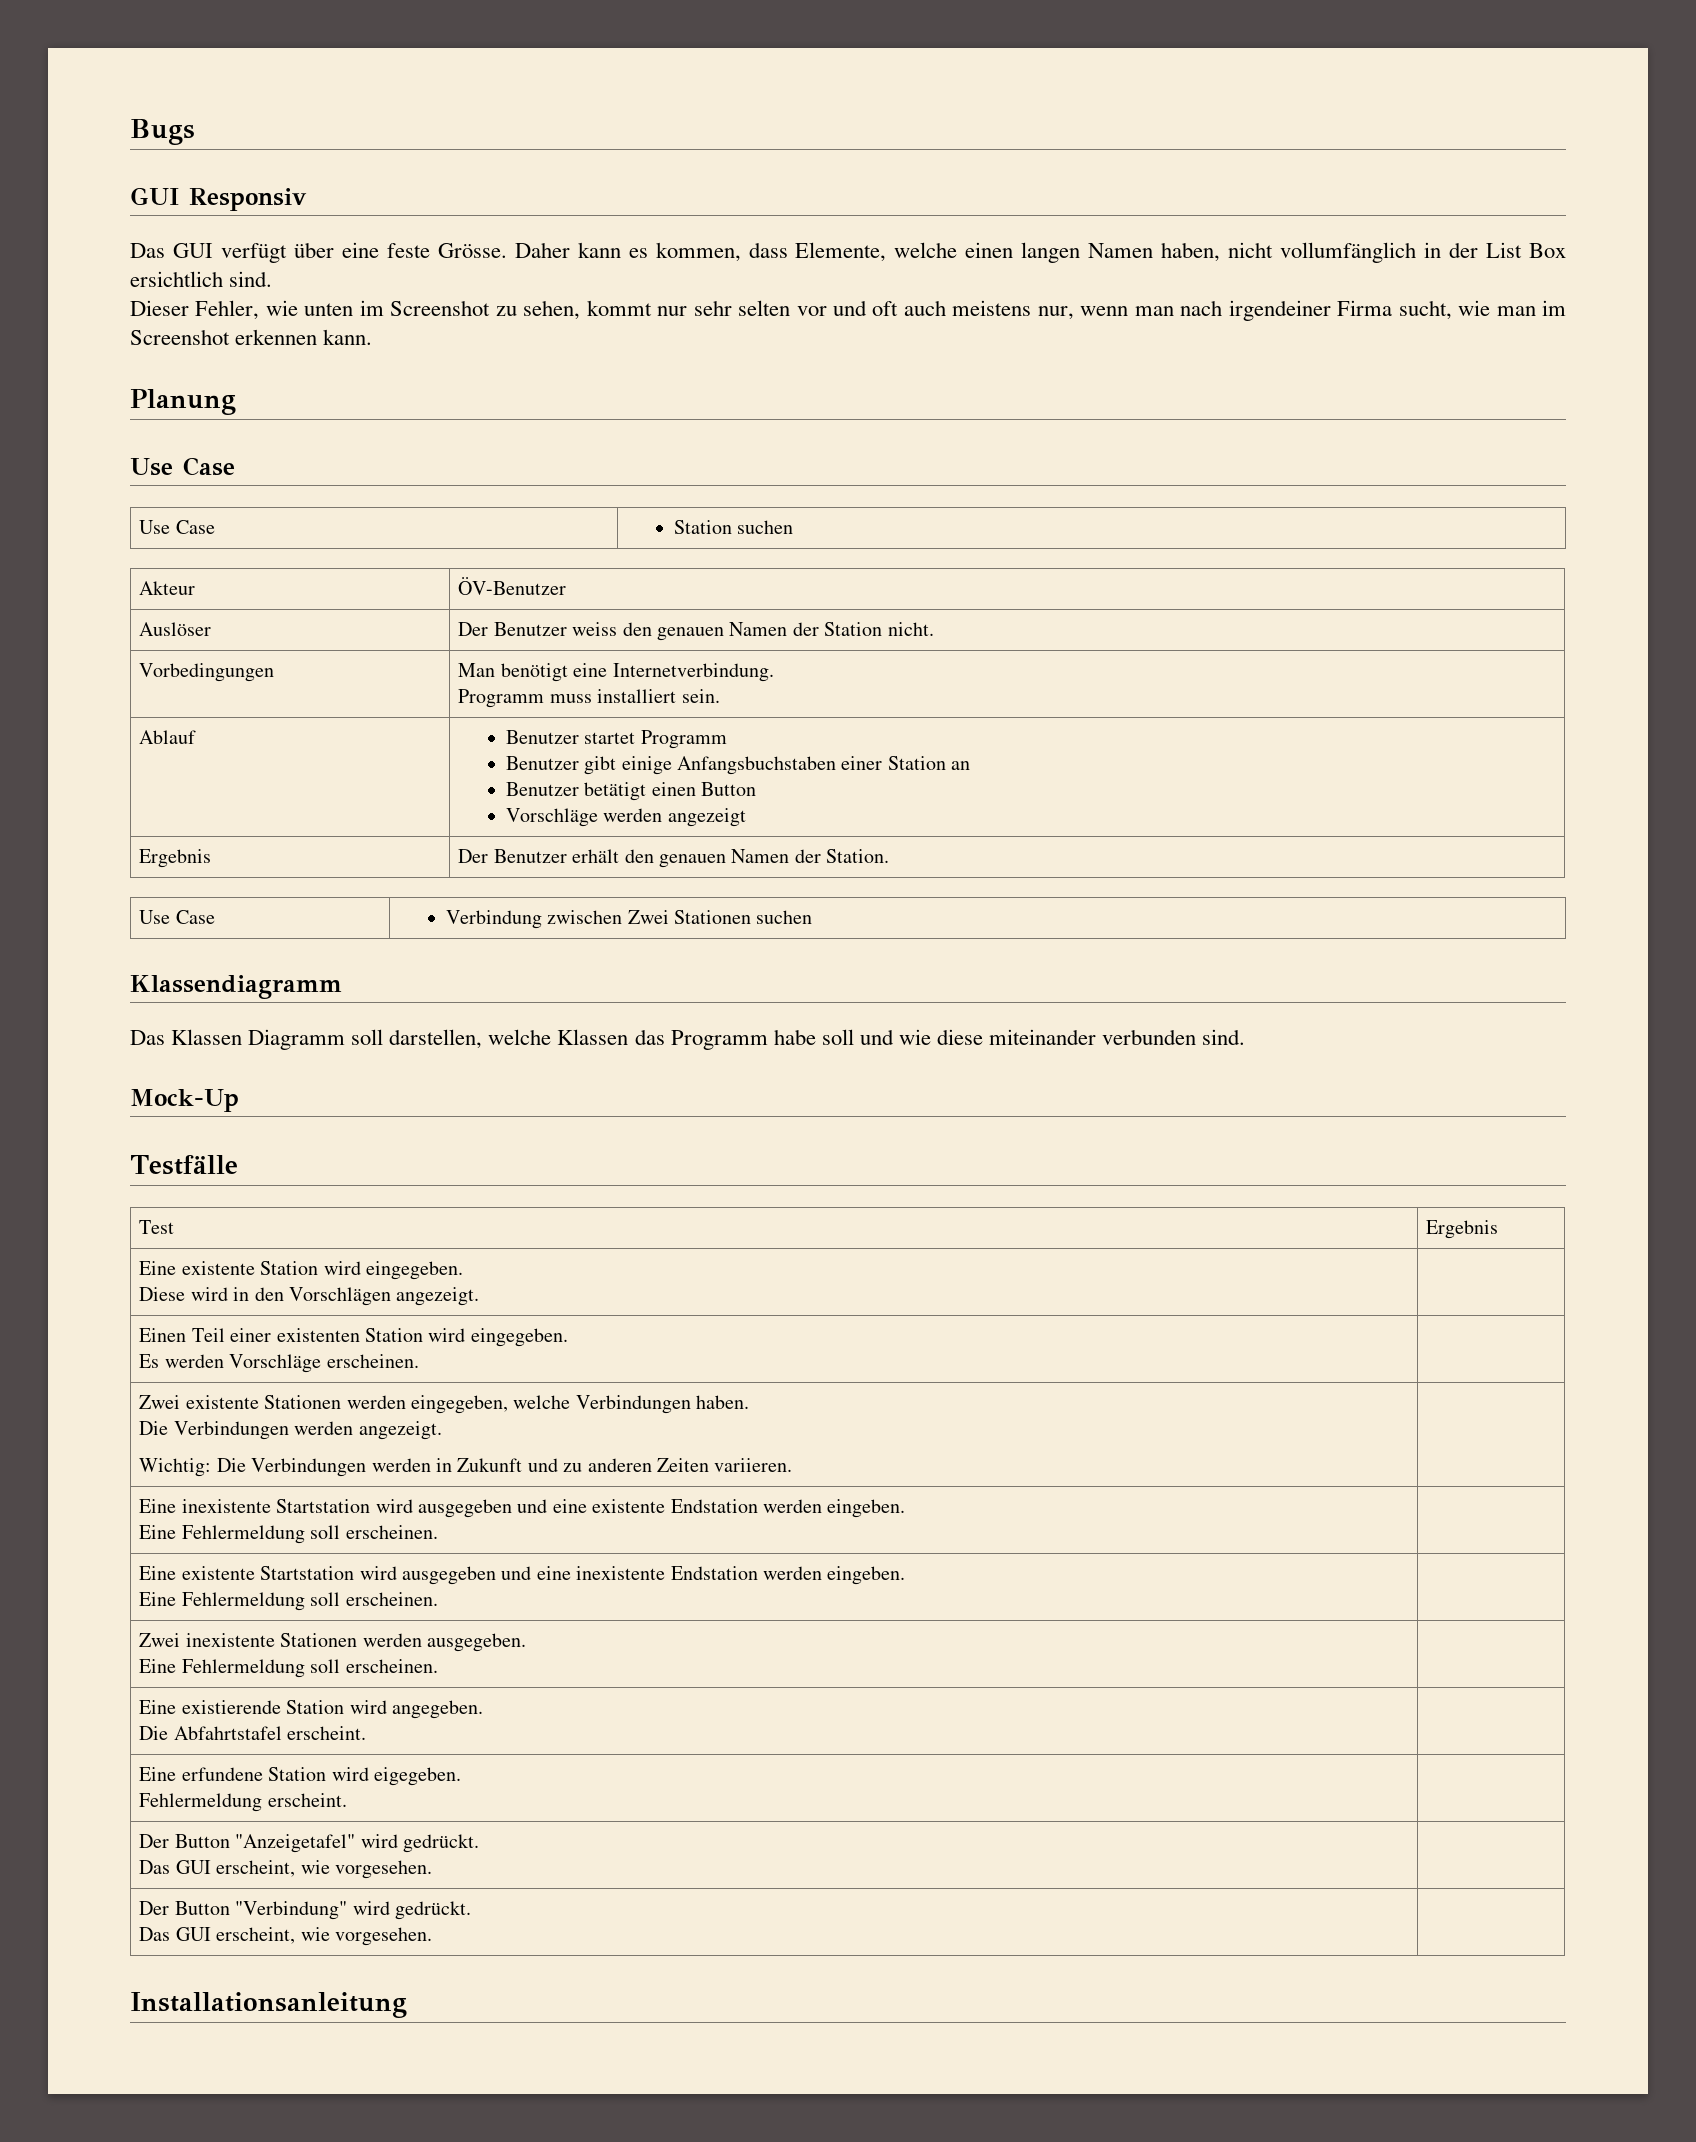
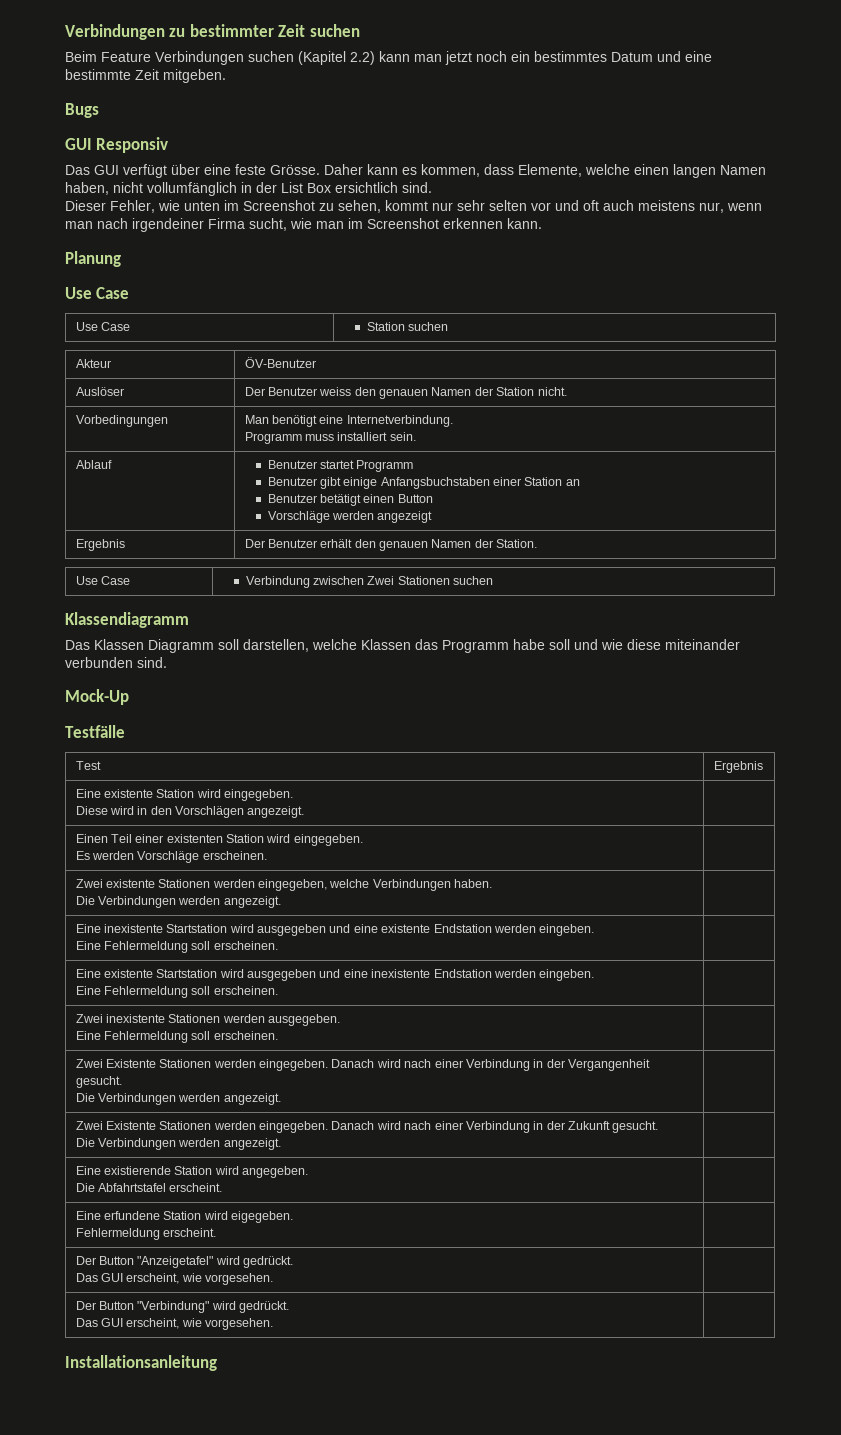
+ Verbindungen zu bestimmter Zeit suchen
+ Beim Feature Verbindungen suchen (Kapitel 2.2) kann man jetzt noch ein bestimmtes Datum und eine bestimmte Zeit mitgeben.
  Zwei existente Stationen werden eingegeben, welche Verbindungen haben.
- Die Verbindungen werden angezeigt.
- Wichtig: Die Verbindungen werden in Zukunft und zu anderen Zeiten variieren. |
+ Die Verbindungen werden angezeigt. |
+ Zwei Existente Stationen werden eingegeben. Danach wird nach einer Verbindung in der Vergangenheit gesucht.
+ Die Verbindungen werden angezeigt. |
+ Zwei Existente Stationen werden eingegeben. Danach wird nach einer Verbindung in der Zukunft gesucht.
+ Die Verbindungen werden angezeigt. |

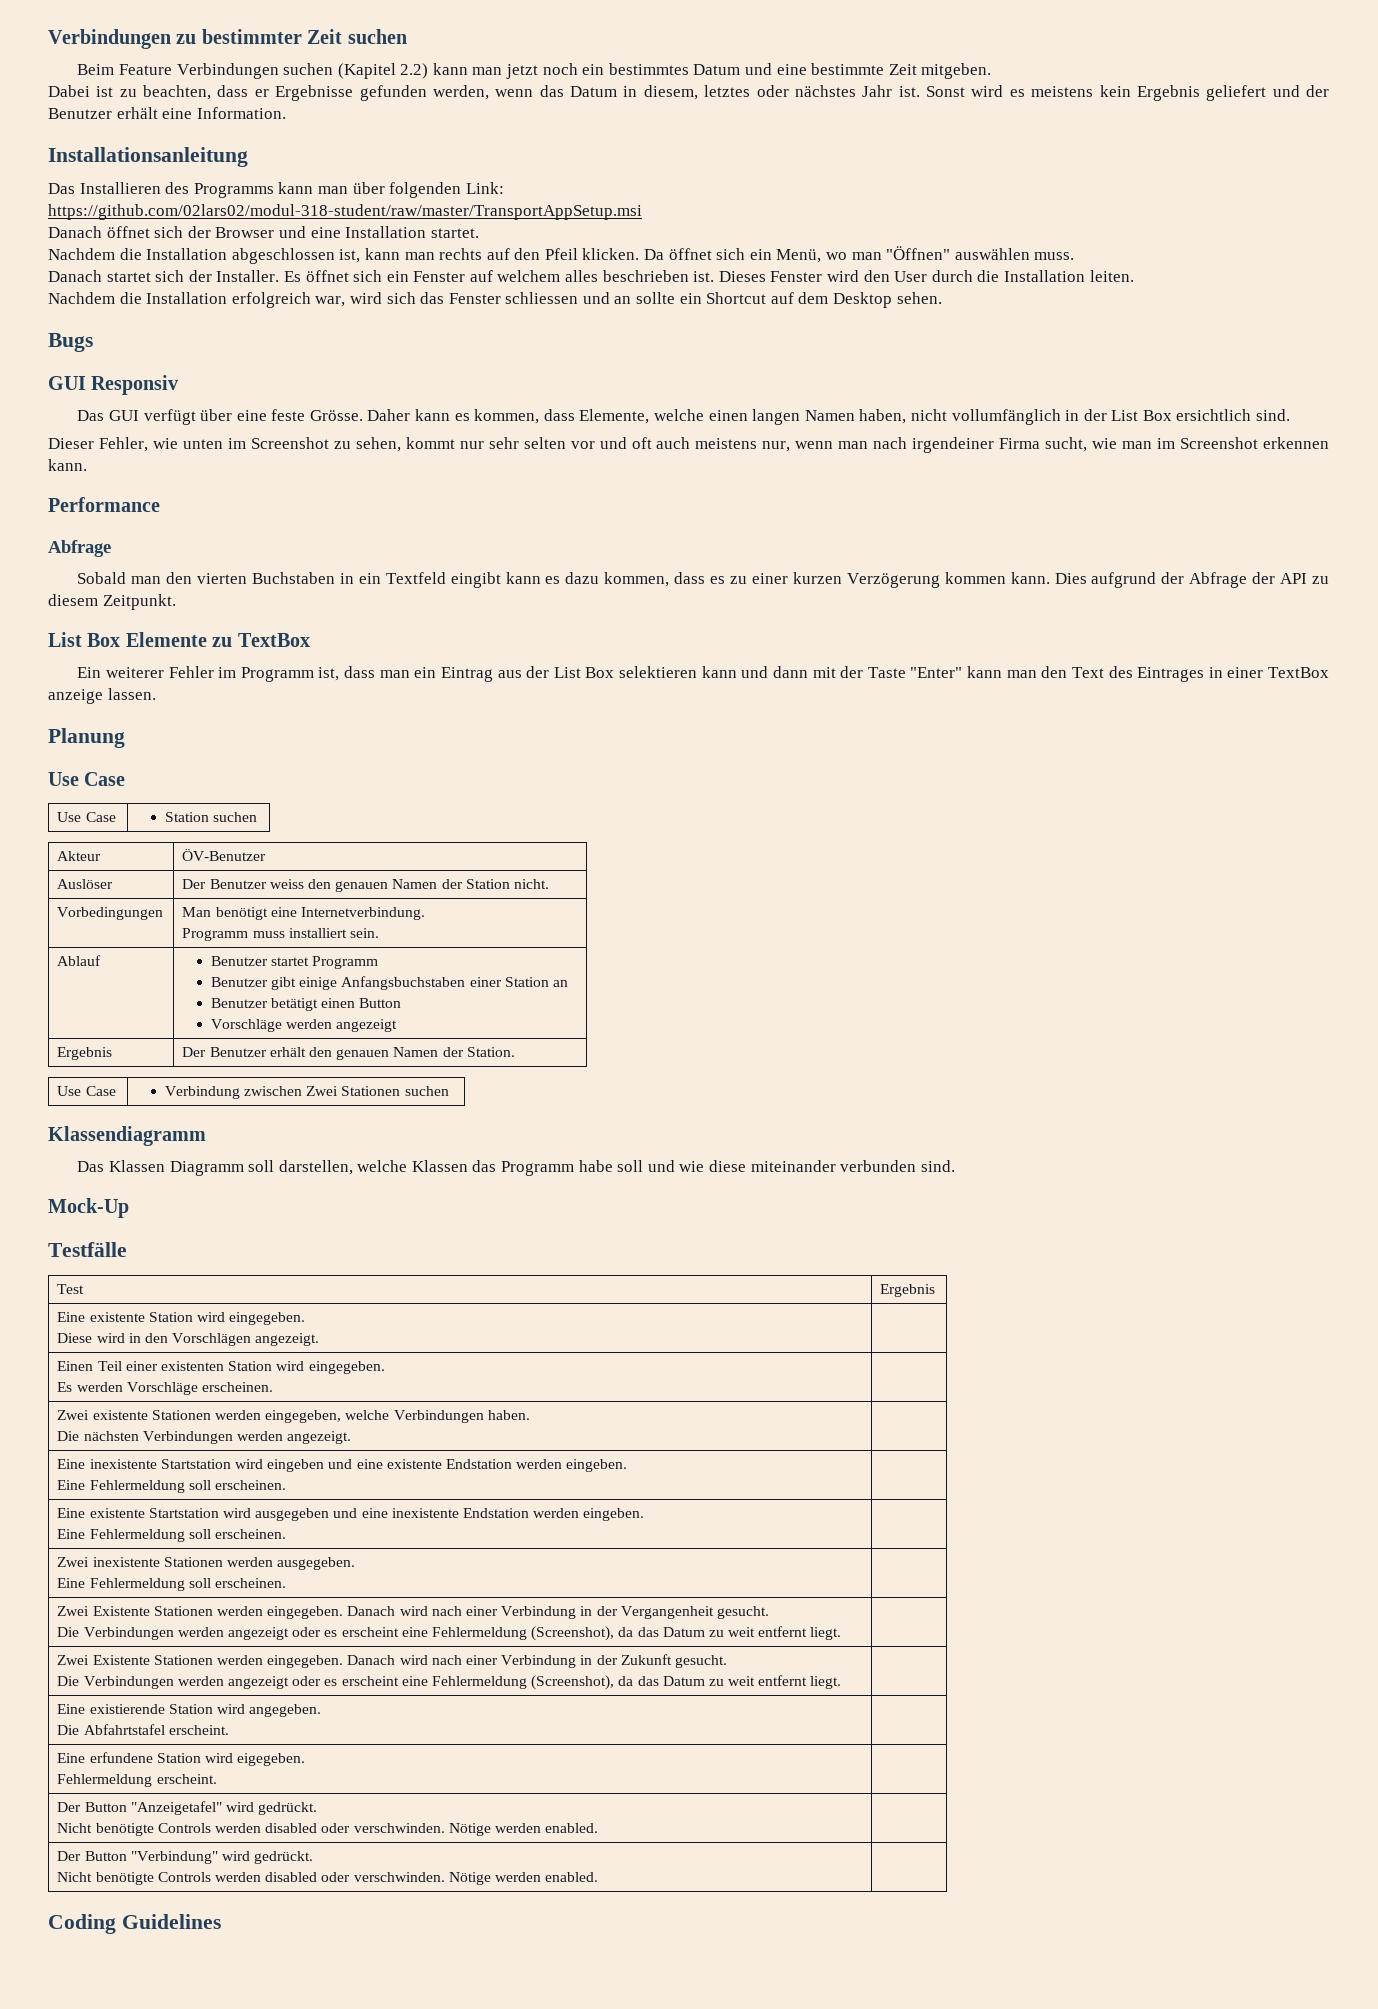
+ Dabei ist zu beachten, dass er Ergebnisse gefunden werden, wenn das Datum in diesem, letztes oder nächstes Jahr ist. Sonst wird es meistens kein Ergebnis geliefert und der Benutzer erhält eine Information.
+ Installationsanleitung
+ Das Installieren des Programms kann man über folgenden Link:
+ https://github.com/02lars02/modul-318-student/raw/master/TransportAppSetup.msi
+ Danach öffnet sich der Browser und eine Installation startet.
+ Nachdem die Installation abgeschlossen ist, kann man rechts auf den Pfeil klicken. Da öffnet sich ein Menü, wo man "Öffnen" auswählen muss.
+ Danach startet sich der Installer. Es öffnet sich ein Fenster auf welchem alles beschrieben ist. Dieses Fenster wird den User durch die Installation leiten.
+ Nachdem die Installation erfolgreich war, wird sich das Fenster schliessen und an sollte ein Shortcut auf dem Desktop sehen.
+ Performance
+ Abfrage
+ Sobald man den vierten Buchstaben in ein Textfeld eingibt kann es dazu kommen, dass es zu einer kurzen Verzögerung kommen kann. Dies aufgrund der Abfrage der API zu diesem Zeitpunkt.
+ List Box Elemente zu TextBox
+ Ein weiterer Fehler im Programm ist, dass man ein Eintrag aus der List Box selektieren kann und dann mit der Taste "Enter" kann man den Text des Eintrages in einer TextBox anzeige lassen.
  Zwei existente Stationen werden eingegeben, welche Verbindungen haben.
- Die Verbindungen werden angezeigt. |
+ Die nächsten Verbindungen werden angezeigt. |
- Eine inexistente Startstation wird ausgegeben und eine existente Endstation werden eingeben.
+ Eine inexistente Startstation wird eingeben und eine existente Endstation werden eingeben.
  Zwei Existente Stationen werden eingegeben. Danach wird nach einer Verbindung in der Vergangenheit gesucht.
- Die Verbindungen werden angezeigt. |
+ Die Verbindungen werden angezeigt oder es erscheint eine Fehlermeldung (Screenshot), da das Datum zu weit entfernt liegt. |
  Zwei Existente Stationen werden eingegeben. Danach wird nach einer Verbindung in der Zukunft gesucht.
- Die Verbindungen werden angezeigt. |
+ Die Verbindungen werden angezeigt oder es erscheint eine Fehlermeldung (Screenshot), da das Datum zu weit entfernt liegt. |
  Der Button "Anzeigetafel" wird gedrückt.
- Das GUI erscheint, wie vorgesehen. |
+ Nicht benötigte Controls werden disabled oder verschwinden. Nötige werden enabled. |
  Der Button "Verbindung" wird gedrückt.
- Das GUI erscheint, wie vorgesehen. |
- Installationsanleitung
+ Nicht benötigte Controls werden disabled oder verschwinden. Nötige werden enabled. |
+ Coding Guidelines

